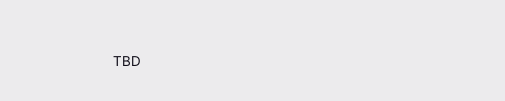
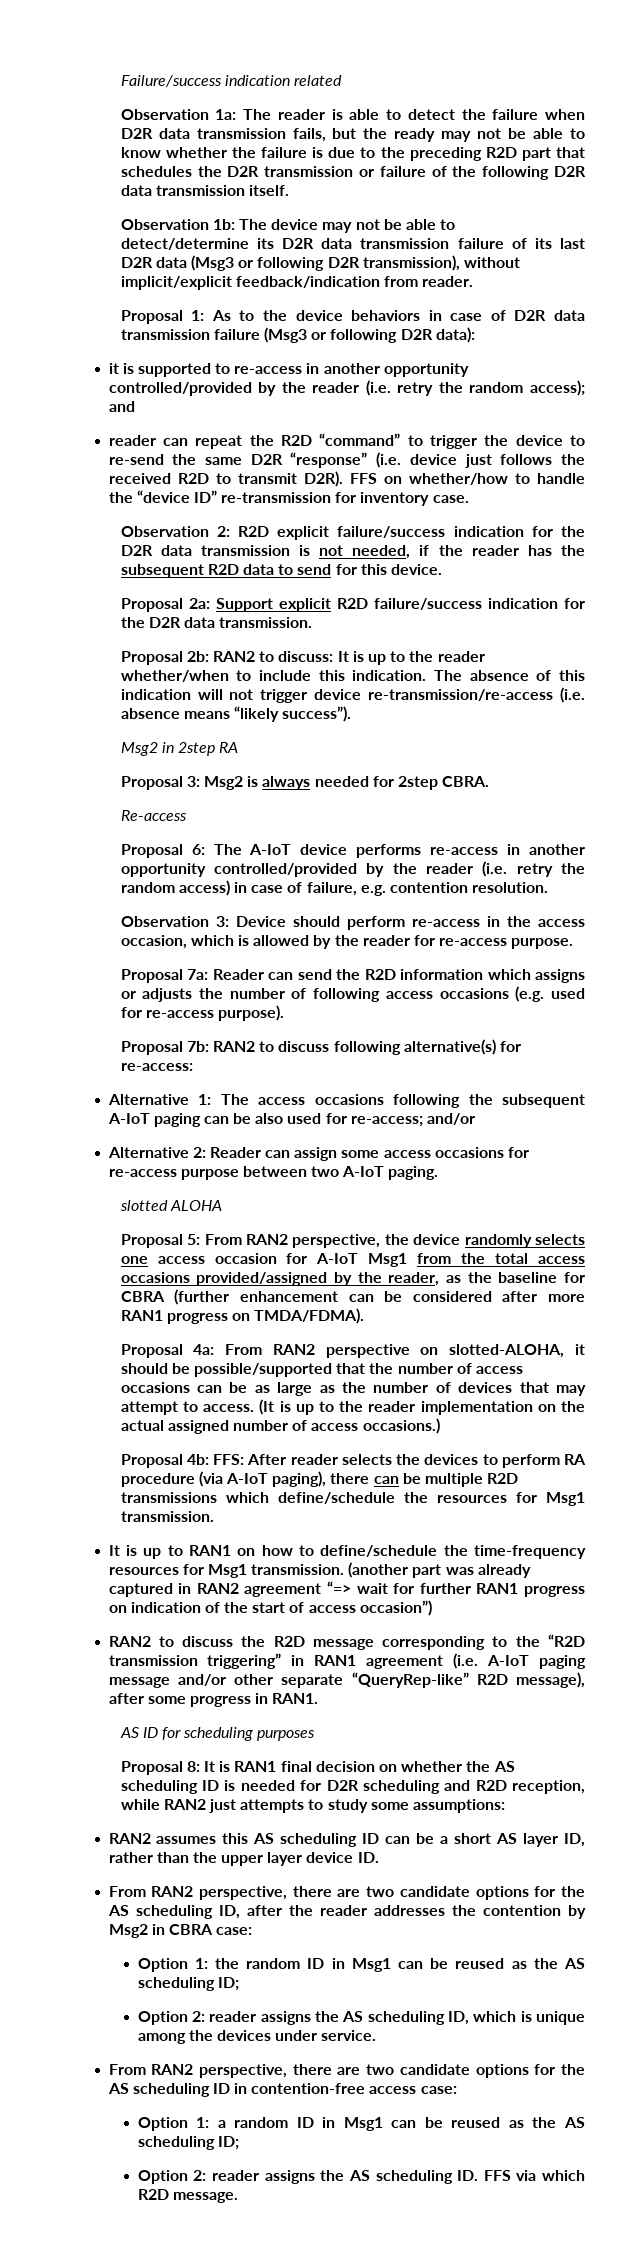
- TBD
+ Failure/success indication related
+ Observation 1a: The reader is able to detect the failure when D2R data transmission fails, but the ready may not be able to know whether the failure is due to the preceding R2D part that schedules the D2R transmission or failure of the following D2R data transmission itself.
+ Observation 1b: The device may not be able to detect/determine its D2R data transmission failure of its last D2R data (Msg3 or following D2R transmission), without implicit/explicit feedback/indication from reader.
+ Proposal 1: As to the device behaviors in case of D2R data transmission failure (Msg3 or following D2R data):
+ it is supported to re-access in another opportunity controlled/provided by the reader (i.e. retry the random access); and
+ reader can repeat the R2D “command” to trigger the device to re-send the same D2R “response” (i.e. device just follows the received R2D to transmit D2R). FFS on whether/how to handle the “device ID” re-transmission for inventory case.
+ Observation 2: R2D explicit failure/success indication for the D2R data transmission is not needed, if the reader has the subsequent R2D data to send for this device.
+ Proposal 2a: Support explicit R2D failure/success indication for the D2R data transmission.
+ Proposal 2b: RAN2 to discuss: It is up to the reader whether/when to include this indication. The absence of this indication will not trigger device re-transmission/re-access (i.e. absence means “likely success”).
+ Msg2 in 2step RA
+ Proposal 3: Msg2 is always needed for 2step CBRA.
+ Re-access
+ Proposal 6: The A-IoT device performs re-access in another opportunity controlled/provided by the reader (i.e. retry the random access) in case of failure, e.g. contention resolution.
+ Observation 3: Device should perform re-access in the access occasion, which is allowed by the reader for re-access purpose.
+ Proposal 7a: Reader can send the R2D information which assigns or adjusts the number of following access occasions (e.g. used for re-access purpose).
+ Proposal 7b: RAN2 to discuss following alternative(s) for re-access:
+ Alternative 1: The access occasions following the subsequent A-IoT paging can be also used for re-access; and/or
+ Alternative 2: Reader can assign some access occasions for re-access purpose between two A-IoT paging.
+ slotted ALOHA
+ Proposal 5: From RAN2 perspective, the device randomly selects one access occasion for A-IoT Msg1 from the total access occasions provided/assigned by the reader, as the baseline for CBRA (further enhancement can be considered after more RAN1 progress on TMDA/FDMA).
+ Proposal 4a: From RAN2 perspective on slotted-ALOHA, it should be possible/supported that the number of access occasions can be as large as the number of devices that may attempt to access. (It is up to the reader implementation on the actual assigned number of access occasions.)
+ Proposal 4b: FFS: After reader selects the devices to perform RA procedure (via A-IoT paging), there can be multiple R2D transmissions which define/schedule the resources for Msg1 transmission.
+ It is up to RAN1 on how to define/schedule the time-frequency resources for Msg1 transmission. (another part was already captured in RAN2 agreement “=> wait for further RAN1 progress on indication of the start of access occasion”)
+ RAN2 to discuss the R2D message corresponding to the “R2D transmission triggering” in RAN1 agreement (i.e. A-IoT paging message and/or other separate “QueryRep-like” R2D message), after some progress in RAN1.
+ AS ID for scheduling purposes
+ Proposal 8: It is RAN1 final decision on whether the AS scheduling ID is needed for D2R scheduling and R2D reception, while RAN2 just attempts to study some assumptions:
+ RAN2 assumes this AS scheduling ID can be a short AS layer ID, rather than the upper layer device ID.
+ From RAN2 perspective, there are two candidate options for the AS scheduling ID, after the reader addresses the contention by Msg2 in CBRA case:
+ Option 1: the random ID in Msg1 can be reused as the AS scheduling ID;
+ Option 2: reader assigns the AS scheduling ID, which is unique among the devices under service.
+ From RAN2 perspective, there are two candidate options for the AS scheduling ID in contention-free access case:
+ Option 1: a random ID in Msg1 can be reused as the AS scheduling ID;
+ Option 2: reader assigns the AS scheduling ID. FFS via which R2D message.

